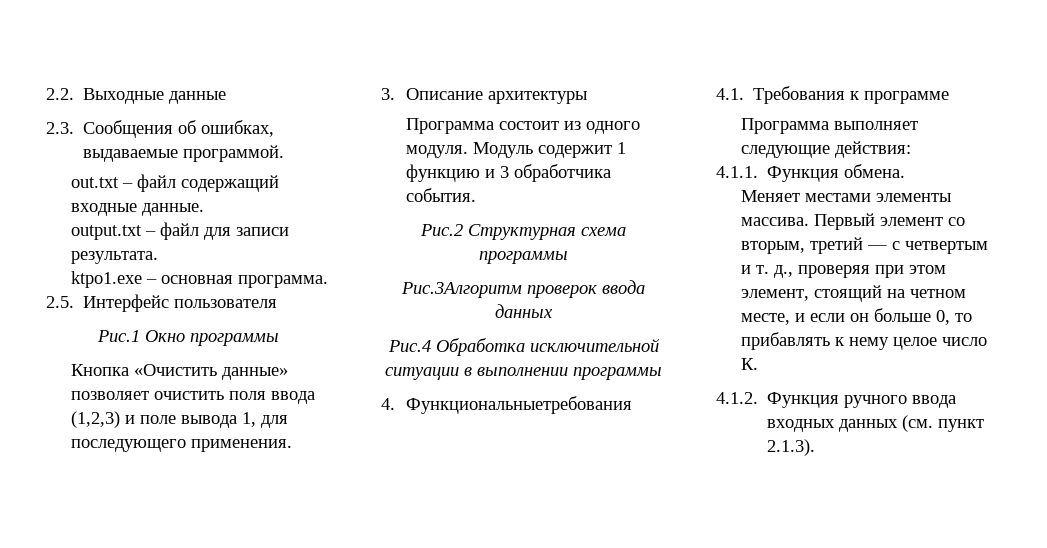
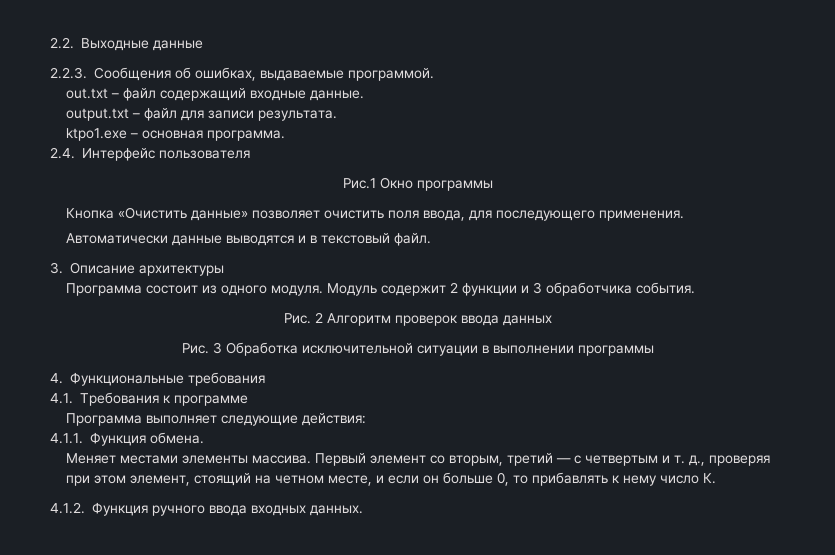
- 2.3. Сообщения об ошибках, выдаваемые программой.
+ 2.2.3. Сообщения об ошибках, выдаваемые программой.
- 2.5. Интерфейс пользователя
+ 2.4. Интерфейс пользователя
- Кнопка «Очистить данные» позволяет очистить поля ввода (1,2,3) и поле вывода 1, для последующего применения.
+ Кнопка «Очистить данные» позволяет очистить поля ввода, для последующего применения.
+ Автоматически данные выводятся и в текстовый файл.
- Модуль содержит 1 функцию и 3 обработчика события.
+ Модуль содержит 2 функции и 3 обработчика события.
- Рис.2 Структурная схема программы
- Рис.3Алгоритм проверок ввода данных
+ Рис. 2 Алгоритм проверок ввода данных
- Рис.4 Обработка исключительной ситуации в выполнении программы
+ Рис. 3 Обработка исключительной ситуации в выполнении программы
- 4. Функциональныетребования
+ 4. Функциональные требования
- Первый элемент со вторым, третий — с четвертым и т. д., проверяя при этом элемент, стоящий на четном месте, и если он больше 0, то прибавлять к нему целое число К.
+ Первый элемент со вторым, третий — с четвертым и т. д., проверяя при этом элемент, стоящий на четном месте, и если он больше 0, то прибавлять к нему число К.
- 4.1.2. Функция ручного ввода входных данных (см. пункт 2.1.3).
+ 4.1.2. Функция ручного ввода входных данных.

